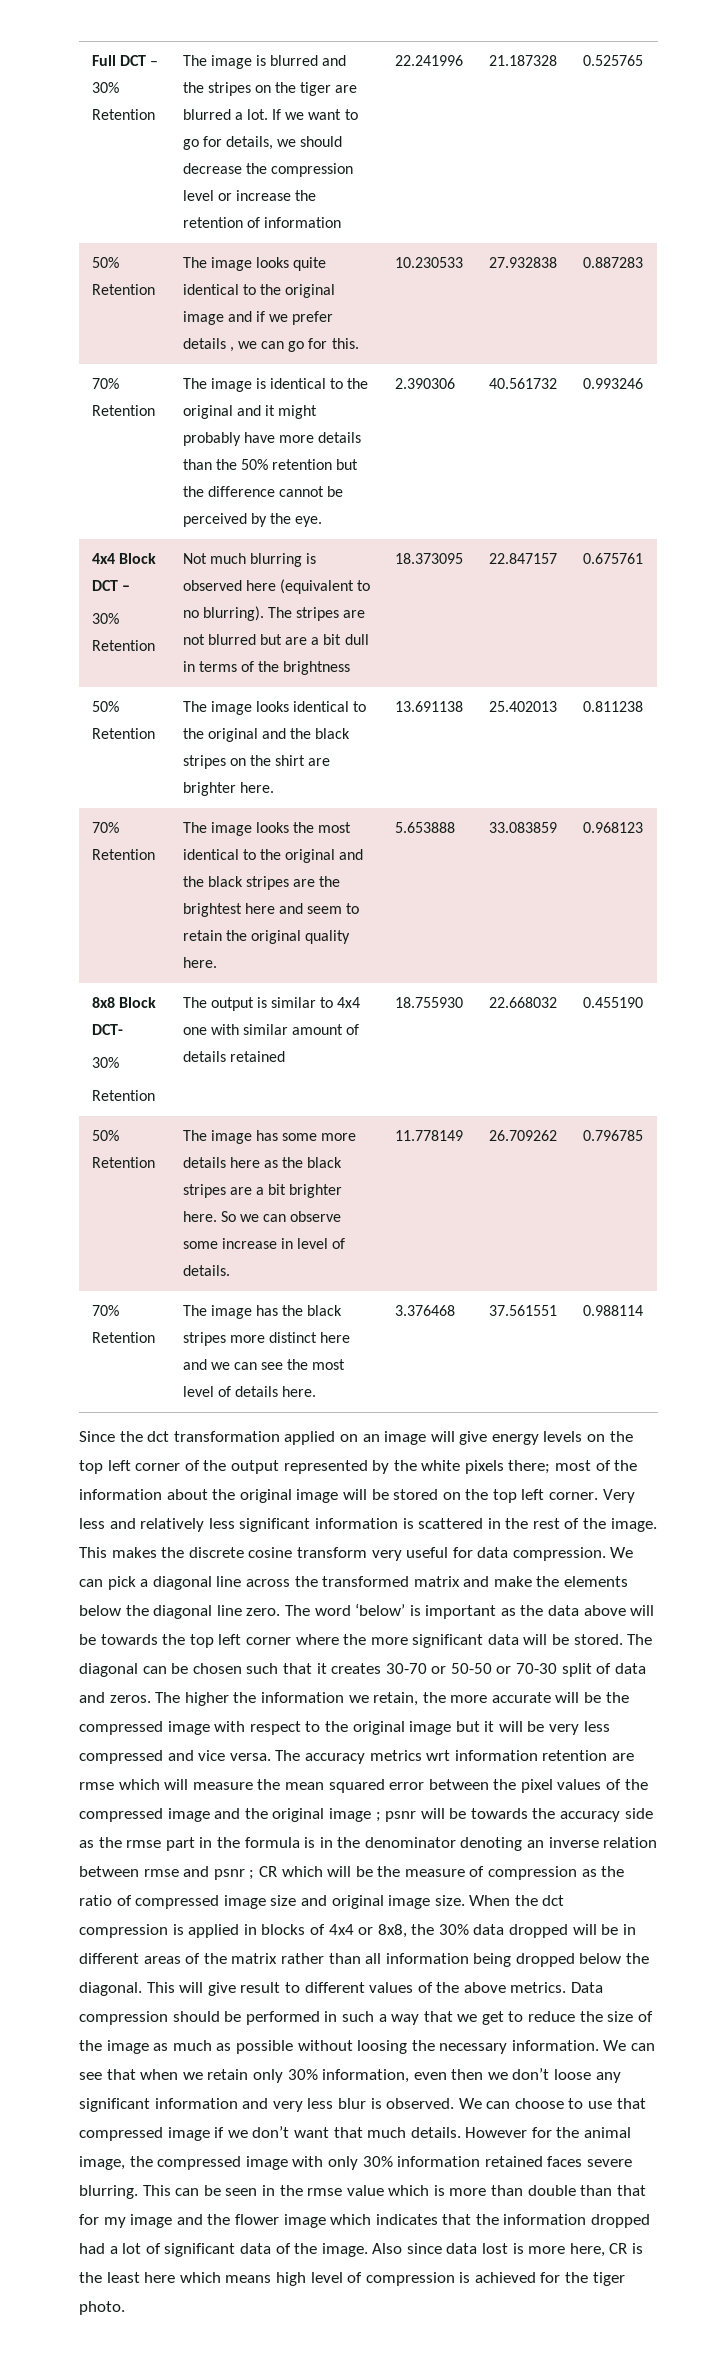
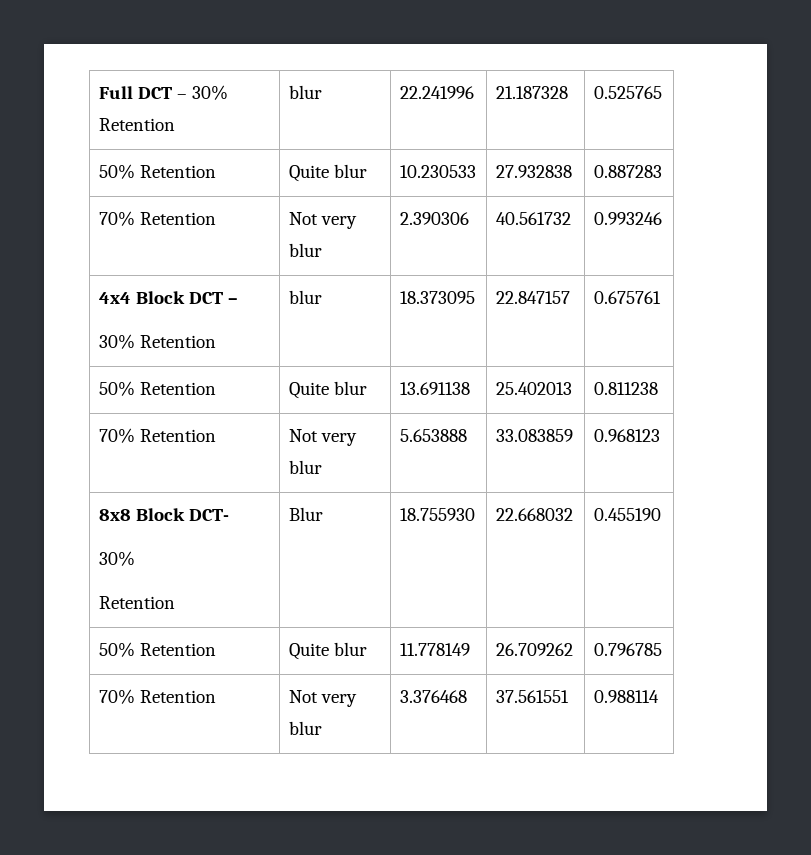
- Full DCT – 30% Retention | The image is blurred and the stripes on the tiger are blurred a lot. If we want to go for details, we should decrease the compression level or increase the retention of information
+ Full DCT – 30% Retention | blur
- 50% Retention | The image looks quite identical to the original image and if we prefer details , we can go for this. | 10.230533 | 27.932838 | 0.887283
+ 50% Retention | Quite blur | 10.230533 | 27.932838 | 0.887283
- 70% Retention | The image is identical to the original and it might probably have more details than the 50% retention but the difference cannot be perceived by the eye. | 2.390306 | 40.561732 | 0.993246
+ 70% Retention | Not very blur | 2.390306 | 40.561732 | 0.993246
  4x4 Block DCT –
- 30% Retention | Not much blurring is observed here (equivalent to no blurring). The stripes are not blurred but are a bit dull in terms of the brightness | 18.373095 | 22.847157 | 0.675761
+ 30% Retention | blur | 18.373095 | 22.847157 | 0.675761
- 50% Retention | The image looks identical to the original and the black stripes on the shirt are brighter here. | 13.691138 | 25.402013 | 0.811238
+ 50% Retention | Quite blur | 13.691138 | 25.402013 | 0.811238
- 70% Retention | The image looks the most identical to the original and the black stripes are the brightest here and seem to retain the original quality here. | 5.653888 | 33.083859 | 0.968123
+ 70% Retention | Not very blur | 5.653888 | 33.083859 | 0.968123
  8x8 Block DCT-
  30%
- Retention | The output is similar to 4x4 one with similar amount of details retained | 18.755930 | 22.668032 | 0.455190
+ Retention | Blur | 18.755930 | 22.668032 | 0.455190
- 50% Retention | The image has some more details here as the black stripes are a bit brighter here. So we can observe some increase in level of details. | 11.778149 | 26.709262 | 0.796785
+ 50% Retention | Quite blur | 11.778149 | 26.709262 | 0.796785
- 70% Retention | The image has the black stripes more distinct here and we can see the most level of details here. | 3.376468 | 37.561551 | 0.988114
- Since the dct transformation applied on an image will give energy levels on the top left corner of the output represented by the white pixels there; most of the information about the original image will be stored on the top left corner. Very less and relatively less significant information is scattered in the rest of the image. This makes the discrete cosine transform very useful for data compression. We can pick a diagonal line across the transformed matrix and make the elements below the diagonal line zero. The word ‘below’ is important as the data above will be towards the top left corner where the more significant data will be stored. The diagonal can be chosen such that it creates 30-70 or 50-50 or 70-30 split of data and zeros. The higher the information we retain, the more accurate will be the compressed image with respect to the original image but it will be very less compressed and vice versa. The accuracy metrics wrt information retention are rmse which will measure the mean squared error between the pixel values of the compressed image and the original image ; psnr will be towards the accuracy side as the rmse part in the formula is in the denominator denoting an inverse relation between rmse and psnr ; CR which will be the measure of compression as the ratio of compressed image size and original image size. When the dct compression is applied in blocks of 4x4 or 8x8, the 30% data dropped will be in different areas of the matrix rather than all information being dropped below the diagonal. This will give result to different values of the above metrics. Data compression should be performed in such a way that we get to reduce the size of the image as much as possible without loosing the necessary information. We can see that when we retain only 30% information, even then we don’t loose any significant information and very less blur is observed. We can choose to use that compressed image if we don’t want that much details. However for the animal image, the compressed image with only 30% information retained faces severe blurring. This can be seen in the rmse value which is more than double than that for my image and the flower image which indicates that the information dropped had a lot of significant data of the image. Also since data lost is more here, CR is the least here which means high level of compression is achieved for the tiger photo.
+ 70% Retention | Not very blur | 3.376468 | 37.561551 | 0.988114

